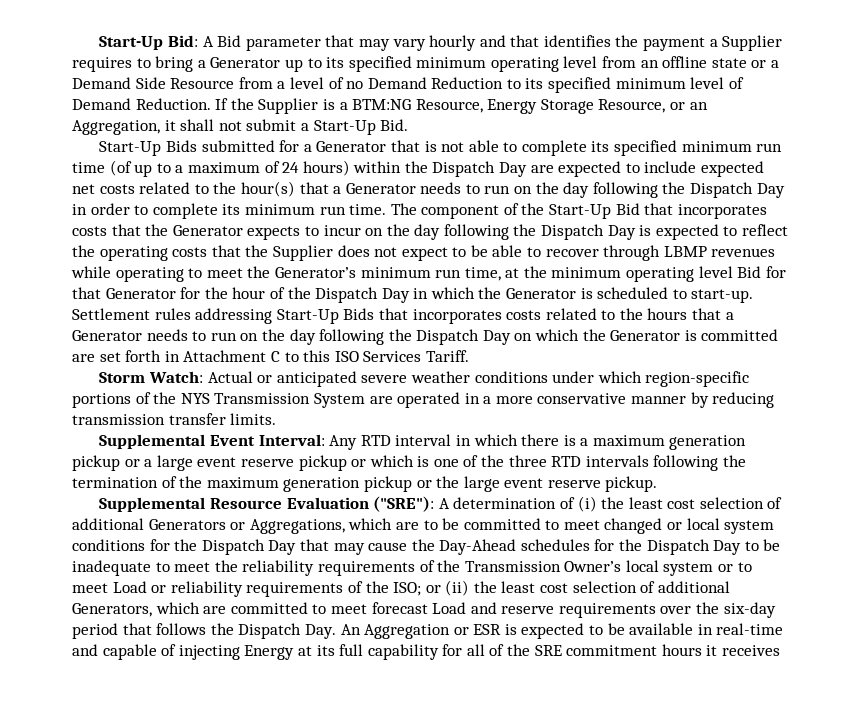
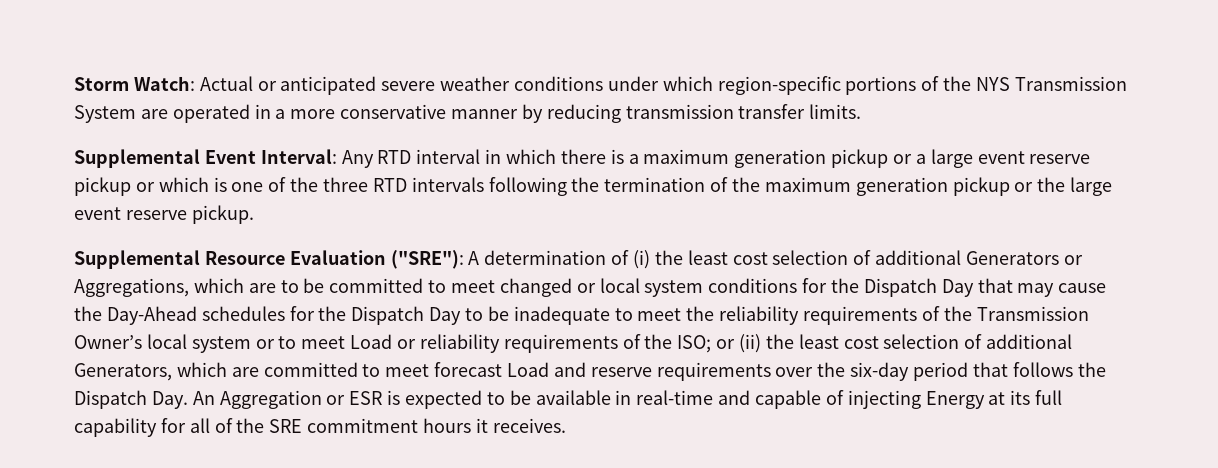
- Start-Up Bid: A Bid parameter that may vary hourly and that identifies the payment a Supplier requires to bring a Generator up to its specified minimum operating level from an offline state or a Demand Side Resource from a level of no Demand Reduction to its specified minimum level of Demand Reduction. If the Supplier is a BTM:NG Resource, Energy Storage Resource, or an Aggregation, it shall not submit a Start-Up Bid.
- Start-Up Bids submitted for a Generator that is not able to complete its specified minimum run time (of up to a maximum of 24 hours) within the Dispatch Day are expected to include expected net costs related to the hour(s) that a Generator needs to run on the day following the Dispatch Day in order to complete its minimum run time. The component of the Start-Up Bid that incorporates costs that the Generator expects to incur on the day following the Dispatch Day is expected to reflect the operating costs that the Supplier does not expect to be able to recover through LBMP revenues while operating to meet the Generator’s minimum run time, at the minimum operating level Bid for that Generator for the hour of the Dispatch Day in which the Generator is scheduled to start-up. Settlement rules addressing Start-Up Bids that incorporates costs related to the hours that a Generator needs to run on the day following the Dispatch Day on which the Generator is committed are set forth in Attachment C to this ISO Services Tariff.
- or (ii) the least cost selection of additional Generators, which are committed to meet forecast Load and reserve requirements over the six-day period that follows the Dispatch Day. An Aggregation or ESR is expected to be available in real-time and capable of injecting Energy at its full capability for all of the SRE commitment hours it receives
+ or (ii) the least cost selection of additional Generators, which are committed to meet forecast Load and reserve requirements over the six-day period that follows the Dispatch Day. An Aggregation or ESR is expected to be available in real-time and capable of injecting Energy at its full capability for all of the SRE commitment hours it receives.

